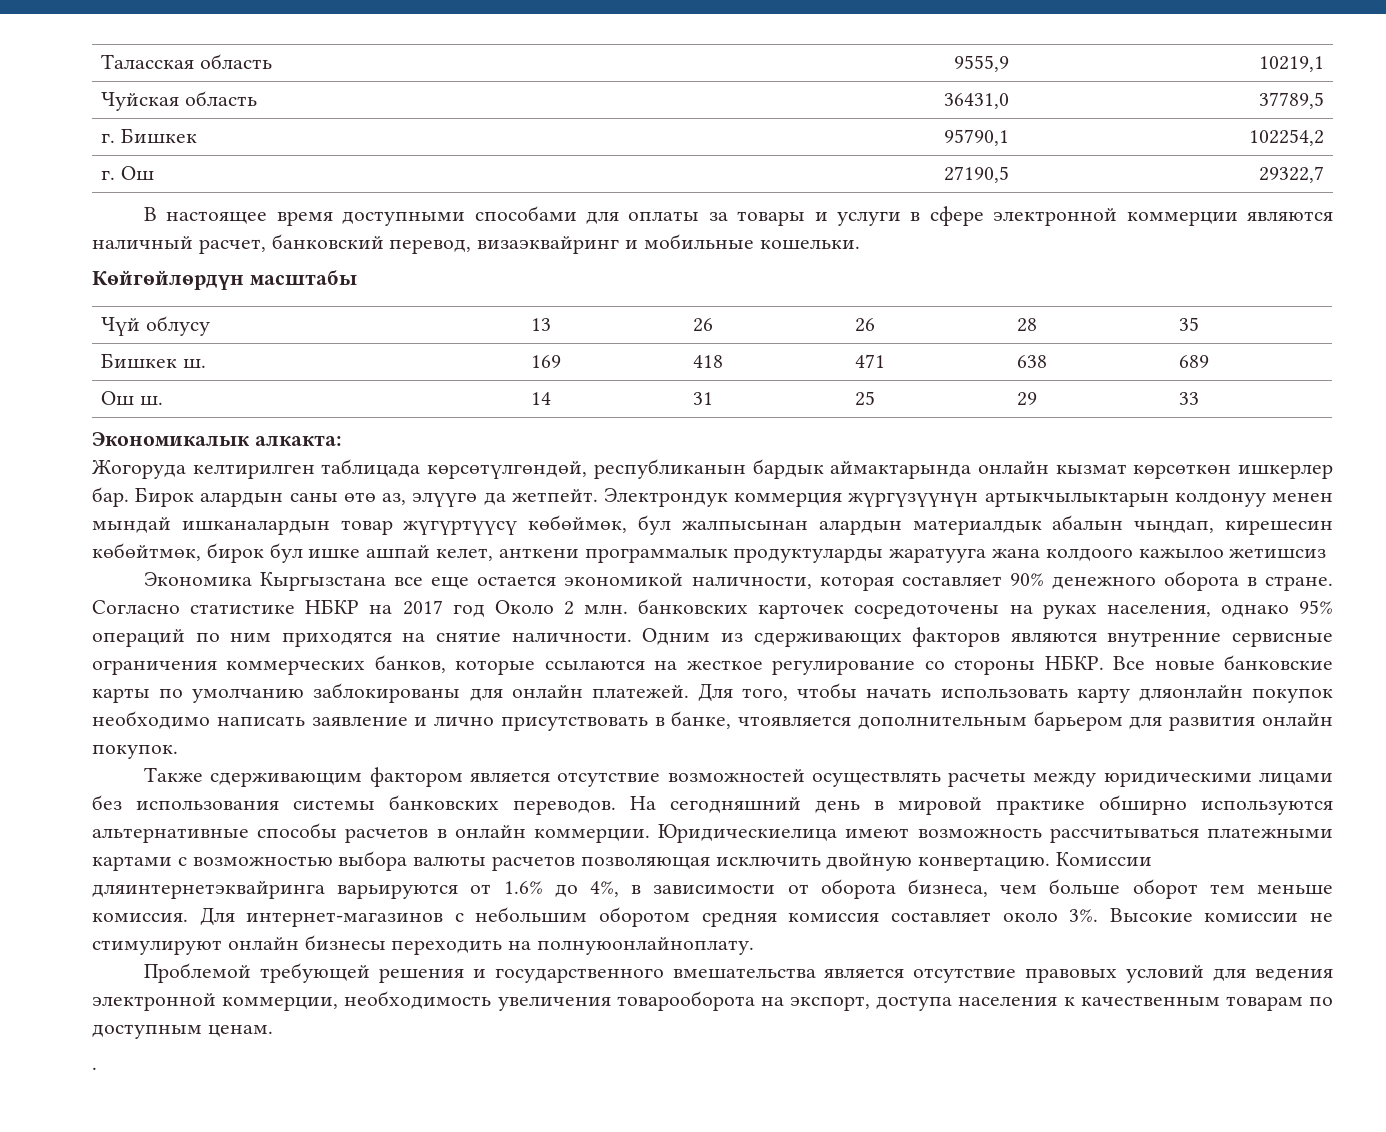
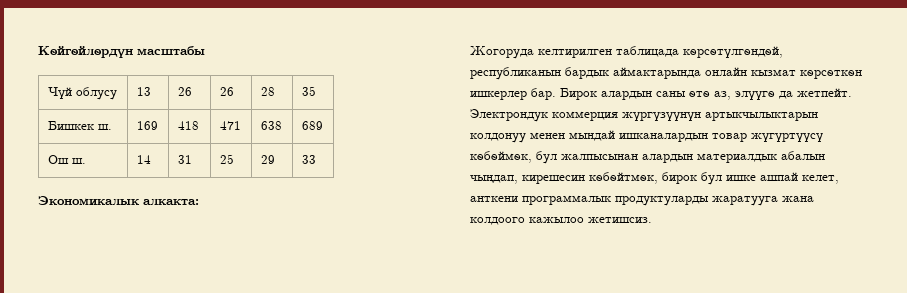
- Таласская область | 9555,9 | 10219,1
- Чуйская область | 36431,0 | 37789,5
- г. Бишкек | 95790,1 | 102254,2
- г. Ош | 27190,5 | 29322,7
- В настоящее время доступными способами для оплаты за товары и услуги в сфере электронной коммерции являются наличный расчет, банковский перевод, визаэквайринг и мобильные кошельки.
- Электрондук коммерция жүргүзүүнүн артыкчылыктарын колдонуу менен мындай ишканалардын товар жүгүртүүсү көбөймөк, бул жалпысынан алардын материалдык абалын чыңдап, кирешесин көбөйтмөк, бирок бул ишке ашпай келет, анткени программалык продуктуларды жаратууга жана колдоого кажылоо жетишсиз
- Экономика Кыргызстана все еще остается экономикой наличности, которая составляет 90% денежного оборота в стране. Согласно статистике НБКР на 2017 год Около 2 млн. банковских карточек сосредоточены на руках населения, однако 95% операций по ним приходятся на снятие наличности. Одним из сдерживающих факторов являются внутренние сервисные ограничения коммерческих банков, которые ссылаются на жесткое регулирование со стороны НБКР. Все новые банковские карты по умолчанию заблокированы для онлайн платежей. Для того, чтобы начать использовать карту дляонлайн покупок необходимо написать заявление и лично присутствовать в банке, чтоявляется дополнительным барьером для развития онлайн покупок.
- Также сдерживающим фактором является отсутствие возможностей осуществлять расчеты между юридическими лицами без использования системы банковских переводов. На сегодняшний день в мировой практике обширно используются альтернативные способы расчетов в онлайн коммерции. Юридическиелица имеют возможность рассчитываться платежными картами с возможностью выбора валюты расчетов позволяющая исключить двойную конвертацию. Комиссии дляинтернетэквайринга варьируются от 1.6% до 4%, в зависимости от оборота бизнеса, чем больше оборот тем меньше комиссия. Для интернет-магазинов с небольшим оборотом средняя комиссия составляет около 3%. Высокие комиссии не стимулируют онлайн бизнесы переходить на полнуюонлайноплату.
- Проблемой требующей решения и государственного вмешательства является отсутствие правовых условий для ведения электронной коммерции, необходимость увеличения товарооборота на экспорт, доступа населения к качественным товарам по доступным ценам.
- .
+ Электрондук коммерция жүргүзүүнүн артыкчылыктарын колдонуу менен мындай ишканалардын товар жүгүртүүсү көбөймөк, бул жалпысынан алардын материалдык абалын чыңдап, кирешесин көбөйтмөк, бирок бул ишке ашпай келет, анткени программалык продуктуларды жаратууга жана колдоого кажылоо жетишсиз.

